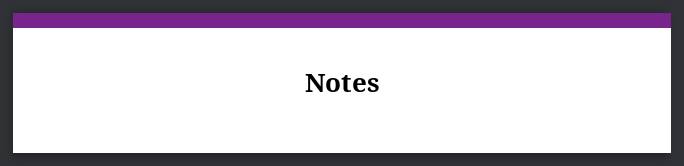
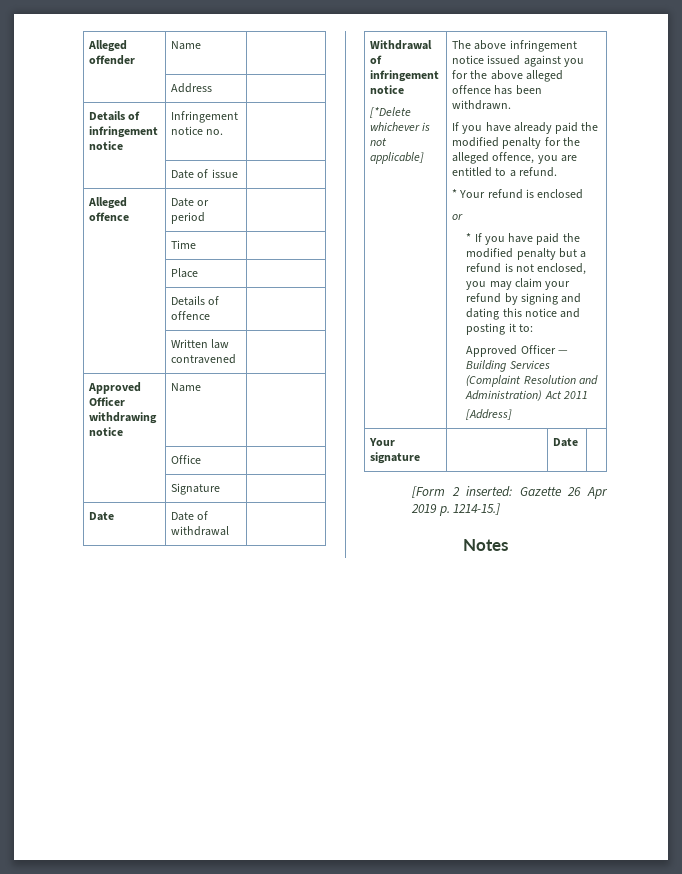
+ Alleged offender | Name |
+ | Address |
+ Details of infringement notice | Infringement notice no. |
+ | Date of issue |
+ Alleged offence | Date or period |
+ | Time |
+ | Place |
+ | Details of offence |
+ | Written law contravened |
+ Approved Officer withdrawing notice | Name |
+ | Office |
+ | Signature |
+ Date | Date of withdrawal |
+ Withdrawal of infringement notice
+ [*Delete whichever is not applicable] | The above infringement notice issued against you for the above alleged offence has been withdrawn.
+ If you have already paid the modified penalty for the alleged offence, you are entitled to a refund.
+ * Your refund is enclosed
+ or
+ * If you have paid the modified penalty but a refund is not enclosed, you may claim your refund by signing and dating this notice and posting it to:
+ Approved Officer — Building Services (Complaint Resolution and Administration) Act 2011
+ [Address]
+ Your signature | | Date |
+ [Form 2 inserted: Gazette 26 Apr 2019 p. 1214-15.]

